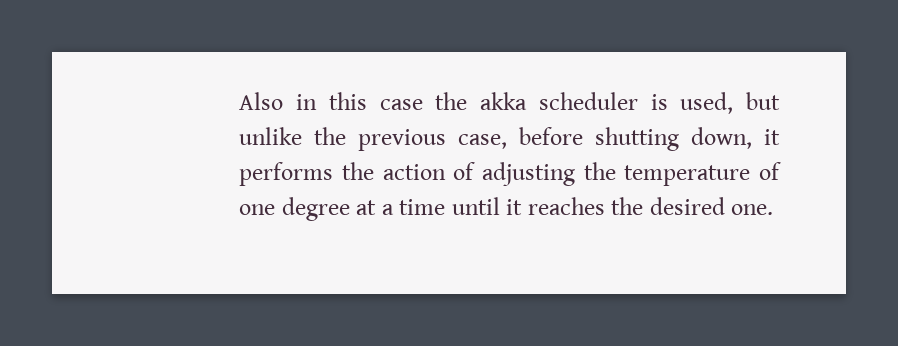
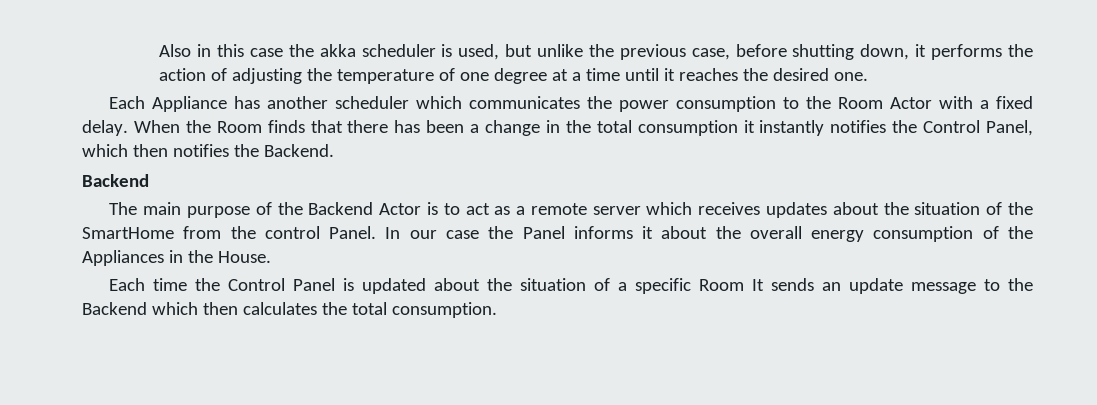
+ Each Appliance has another scheduler which communicates the power consumption to the Room Actor with a fixed delay. When the Room finds that there has been a change in the total consumption it instantly notifies the Control Panel, which then notifies the Backend.
+ Backend
+ The main purpose of the Backend Actor is to act as a remote server which receives updates about the situation of the SmartHome from the control Panel. In our case the Panel informs it about the overall energy consumption of the Appliances in the House.
+ Each time the Control Panel is updated about the situation of a specific Room It sends an update message to the Backend which then calculates the total consumption.

